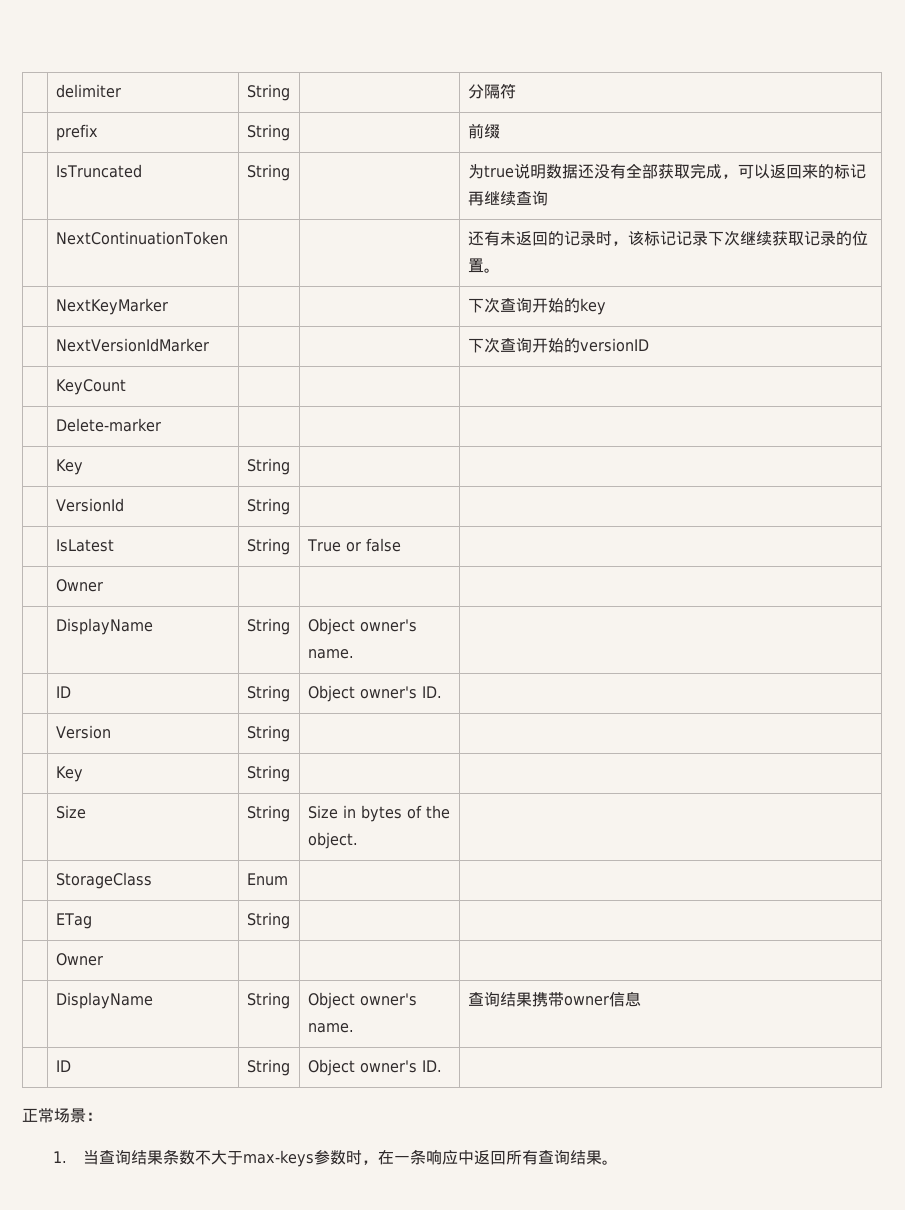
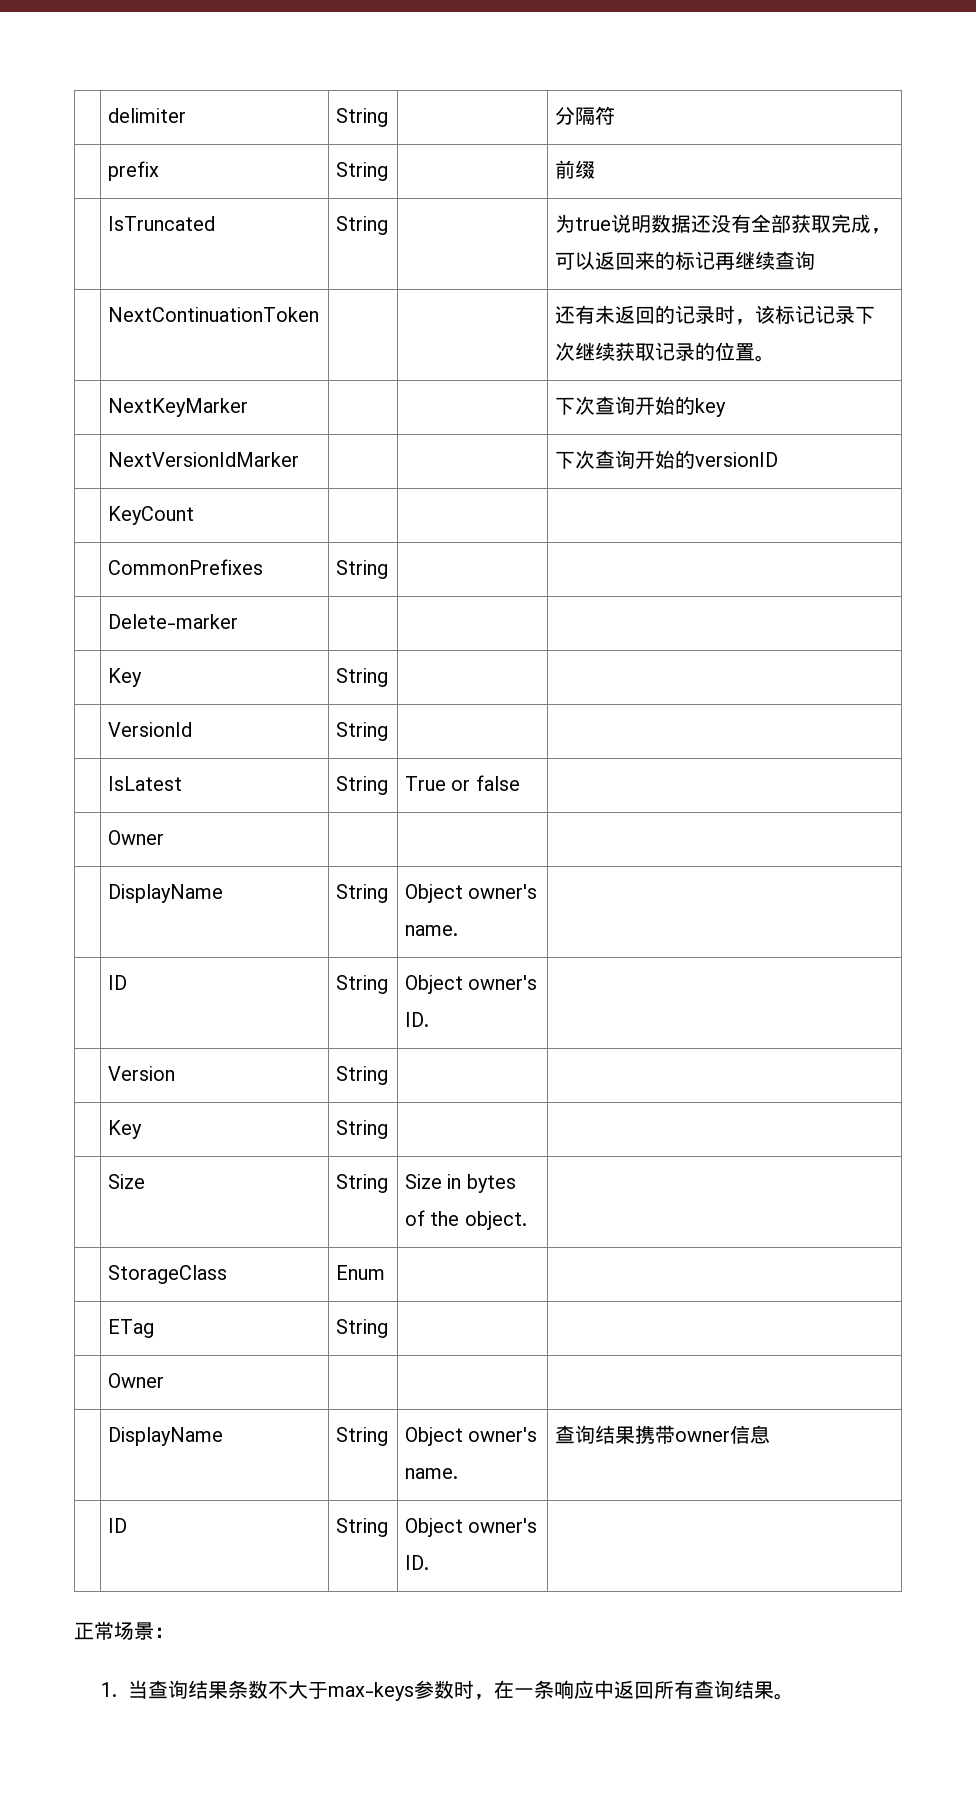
+ | CommonPrefixes | String | |

